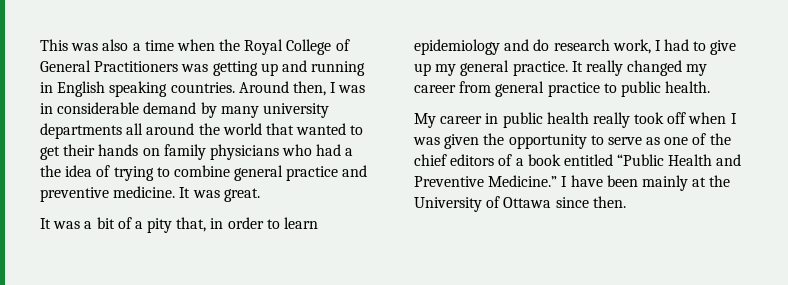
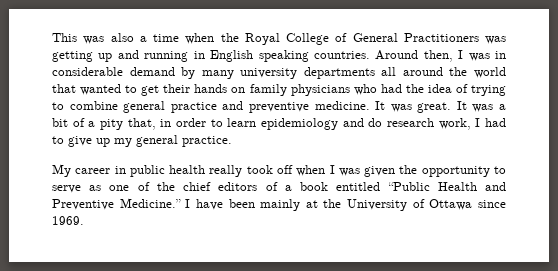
- Around then, I was in considerable demand by many university departments all around the world that wanted to get their hands on family physicians who had a the idea of trying to combine general practice and preventive medicine.
+ Around then, I was in considerable demand by many university departments all around the world that wanted to get their hands on family physicians who had the idea of trying to combine general practice and preventive medicine.
- It was great.
- It was a bit of a pity that, in order to learn epidemiology and do research work, I had to give up my general practice. It really changed my career from general practice to public health.
+ It was great. It was a bit of a pity that, in order to learn epidemiology and do research work, I had to give up my general practice.
- I have been mainly at the University of Ottawa since then.
+ I have been mainly at the University of Ottawa since 1969.

